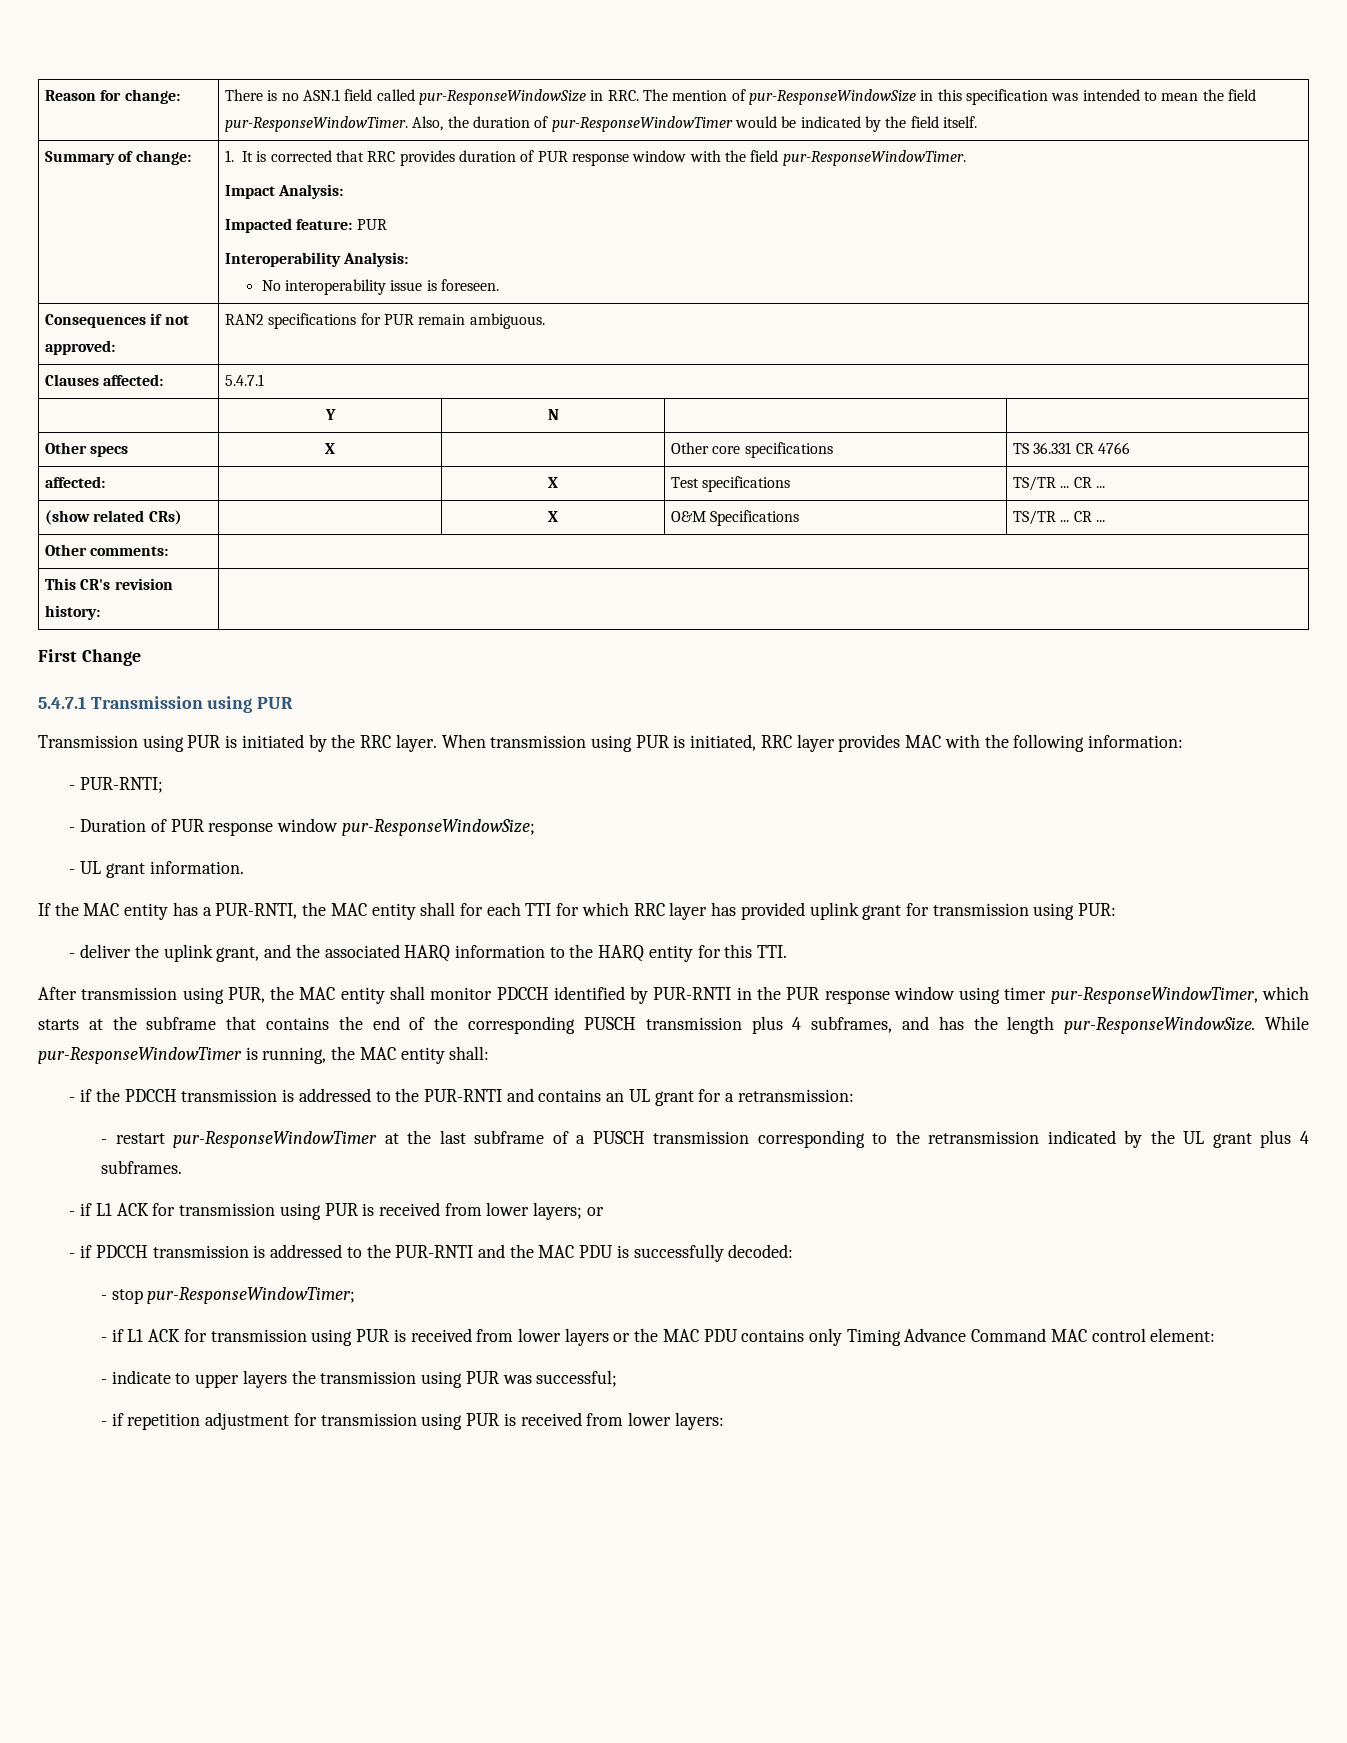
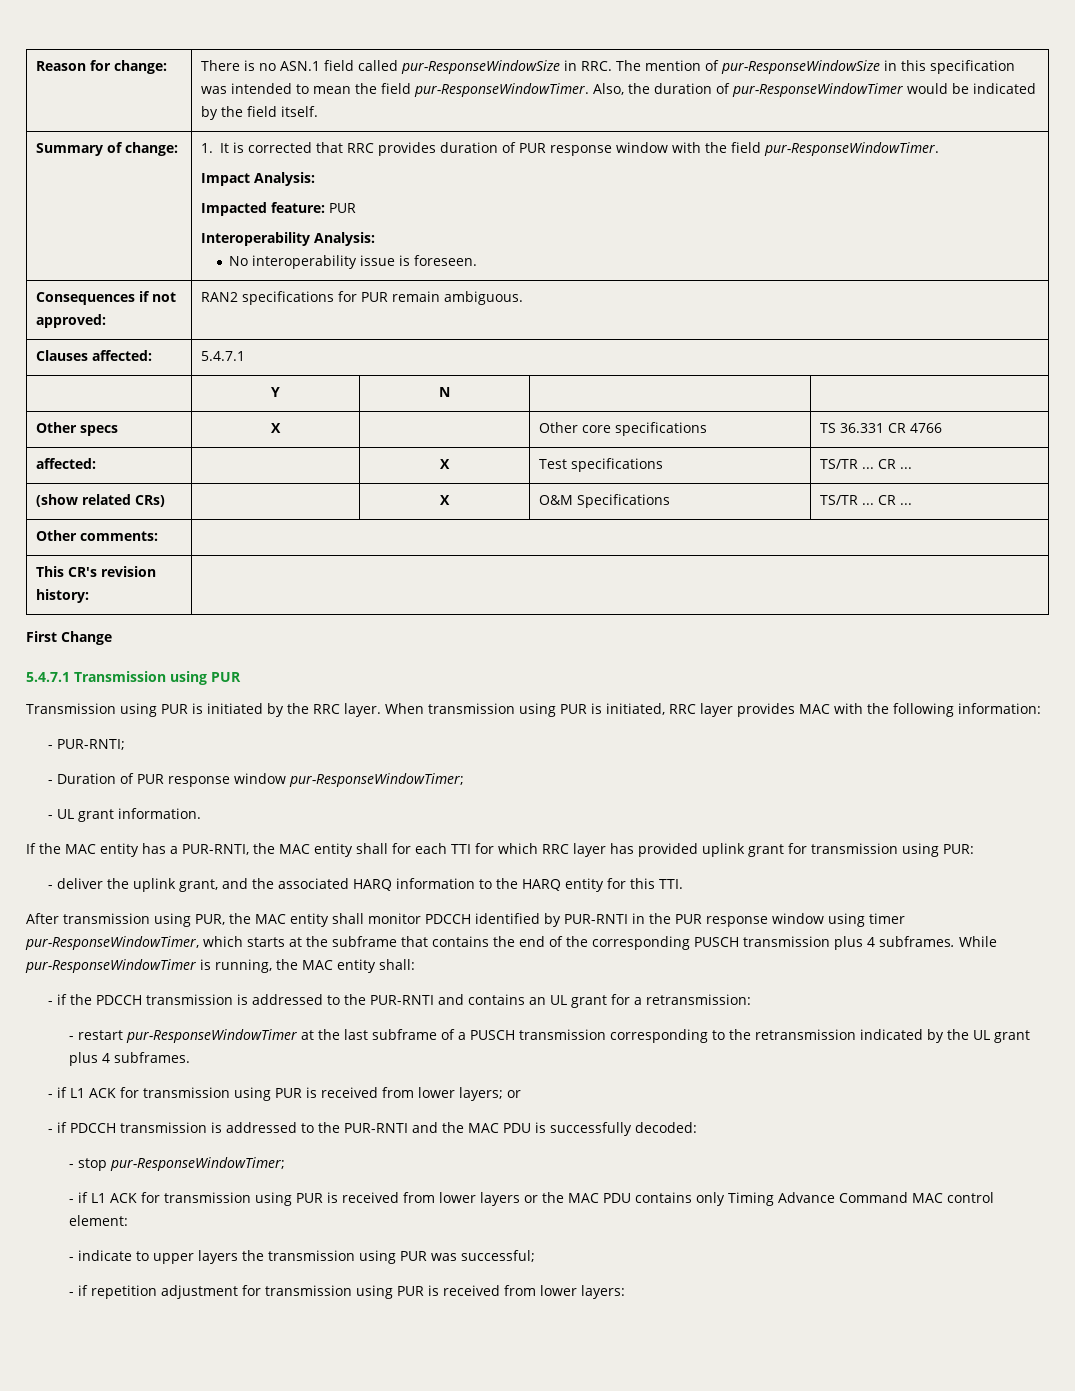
- - Duration of PUR response window pur-ResponseWindowSize;
+ - Duration of PUR response window pur-ResponseWindowTimer;
- After transmission using PUR, the MAC entity shall monitor PDCCH identified by PUR-RNTI in the PUR response window using timer pur-ResponseWindowTimer, which starts at the subframe that contains the end of the corresponding PUSCH transmission plus 4 subframes, and has the length pur-ResponseWindowSize.
+ After transmission using PUR, the MAC entity shall monitor PDCCH identified by PUR-RNTI in the PUR response window using timer pur-ResponseWindowTimer, which starts at the subframe that contains the end of the corresponding PUSCH transmission plus 4 subframes.

